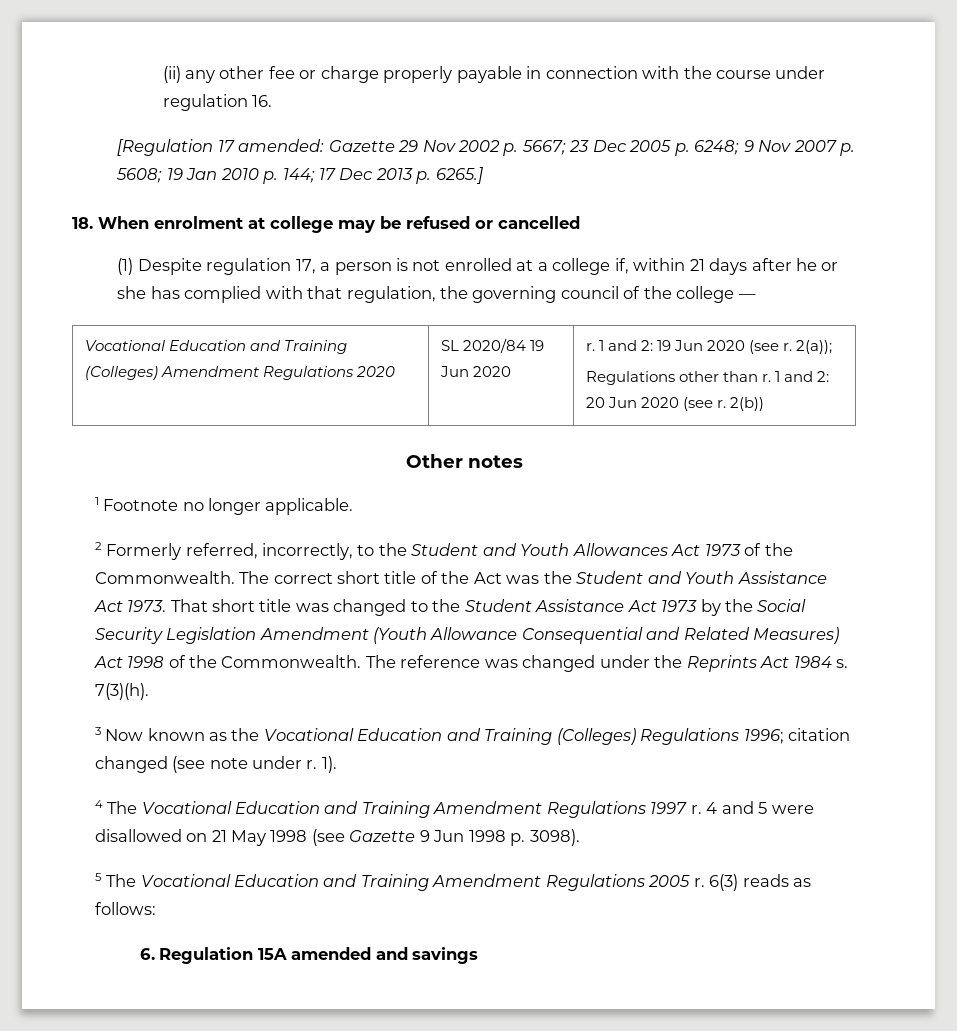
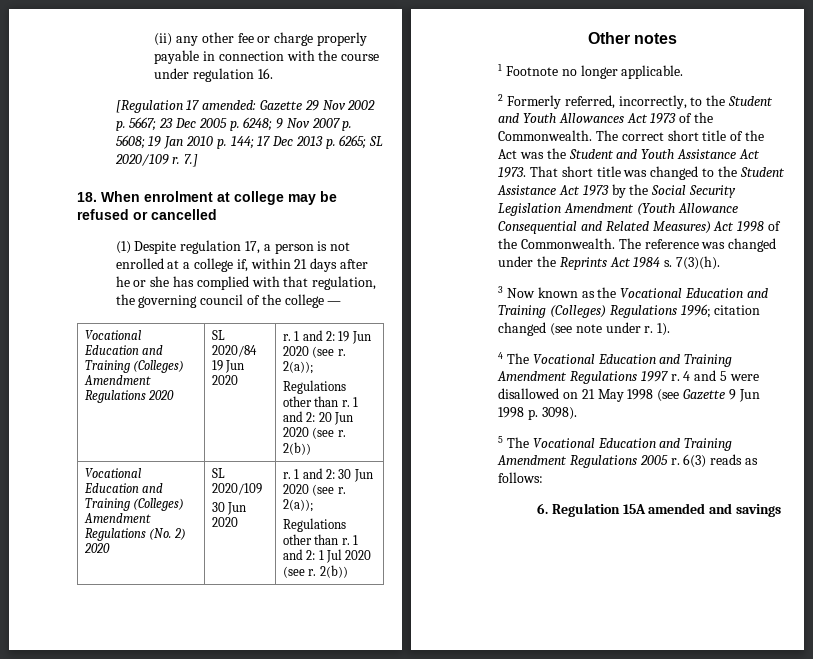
- [Regulation 17 amended: Gazette 29 Nov 2002 p. 5667; 23 Dec 2005 p. 6248; 9 Nov 2007 p. 5608; 19 Jan 2010 p. 144; 17 Dec 2013 p. 6265.]
+ [Regulation 17 amended: Gazette 29 Nov 2002 p. 5667; 23 Dec 2005 p. 6248; 9 Nov 2007 p. 5608; 19 Jan 2010 p. 144; 17 Dec 2013 p. 6265; SL 2020/109 r. 7.]
+ Vocational Education and Training (Colleges) Amendment Regulations (No. 2) 2020 | SL 2020/109
+ 30 Jun 2020 | r. 1 and 2: 30 Jun 2020 (see r. 2(a));
+ Regulations other than r. 1 and 2: 1 Jul 2020 (see r. 2(b))

